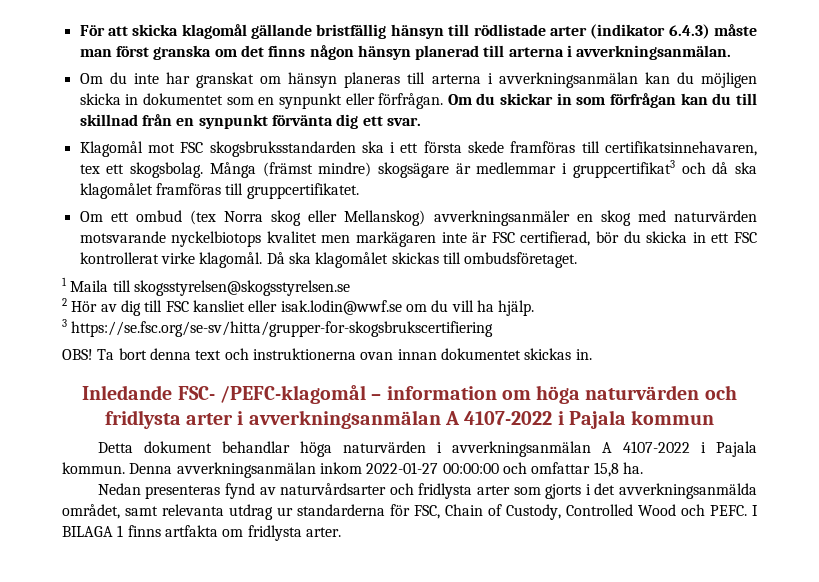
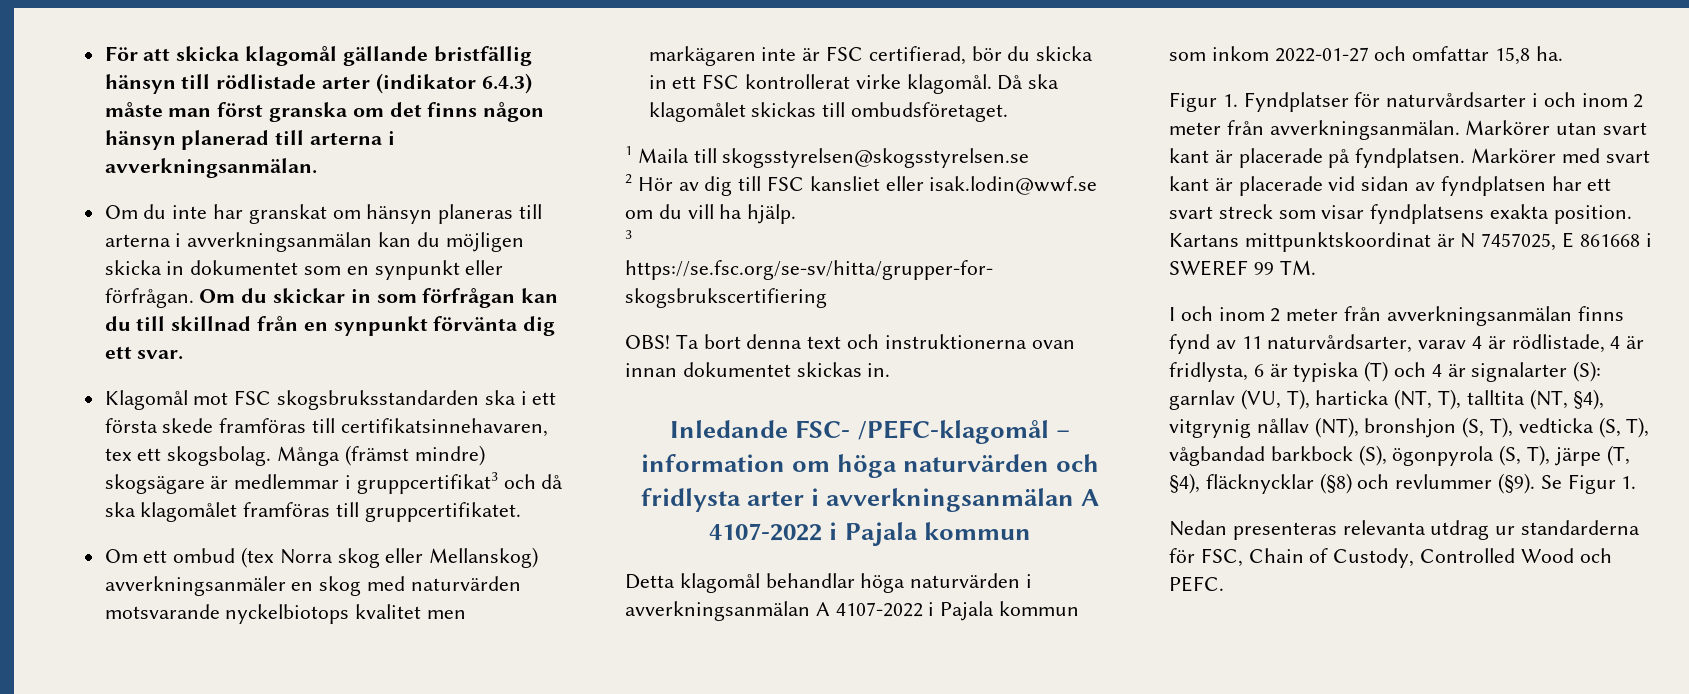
- Detta dokument behandlar höga naturvärden i avverkningsanmälan A 4107-2022 i Pajala kommun. Denna avverkningsanmälan inkom 2022-01-27 00:00:00 och omfattar 15,8 ha.
+ Detta klagomål behandlar höga naturvärden i avverkningsanmälan A 4107-2022 i Pajala kommun som inkom 2022-01-27 och omfattar 15,8 ha.
- Nedan presenteras fynd av naturvårdsarter och fridlysta arter som gjorts i det avverkningsanmälda området, samt relevanta utdrag ur standarderna för FSC, Chain of Custody, Controlled Wood och PEFC. I BILAGA 1 finns artfakta om fridlysta arter.
+ Figur 1. Fyndplatser för naturvårdsarter i och inom 2 meter från avverkningsanmälan. Markörer utan svart kant är placerade på fyndplatsen. Markörer med svart kant är placerade vid sidan av fyndplatsen har ett svart streck som visar fyndplatsens exakta position. Kartans mittpunktskoordinat är N 7457025, E 861668 i SWEREF 99 TM.
+ I och inom 2 meter från avverkningsanmälan finns fynd av 11 naturvårdsarter, varav 4 är rödlistade, 4 är fridlysta, 6 är typiska (T) och 4 är signalarter (S): garnlav (VU, T), harticka (NT, T), talltita (NT, §4), vitgrynig nållav (NT), bronshjon (S, T), vedticka (S, T), vågbandad barkbock (S), ögonpyrola (S, T), järpe (T, §4), fläcknycklar (§8) och revlummer (§9). Se Figur 1.
+ Nedan presenteras relevanta utdrag ur standarderna för FSC, Chain of Custody, Controlled Wood och PEFC.

